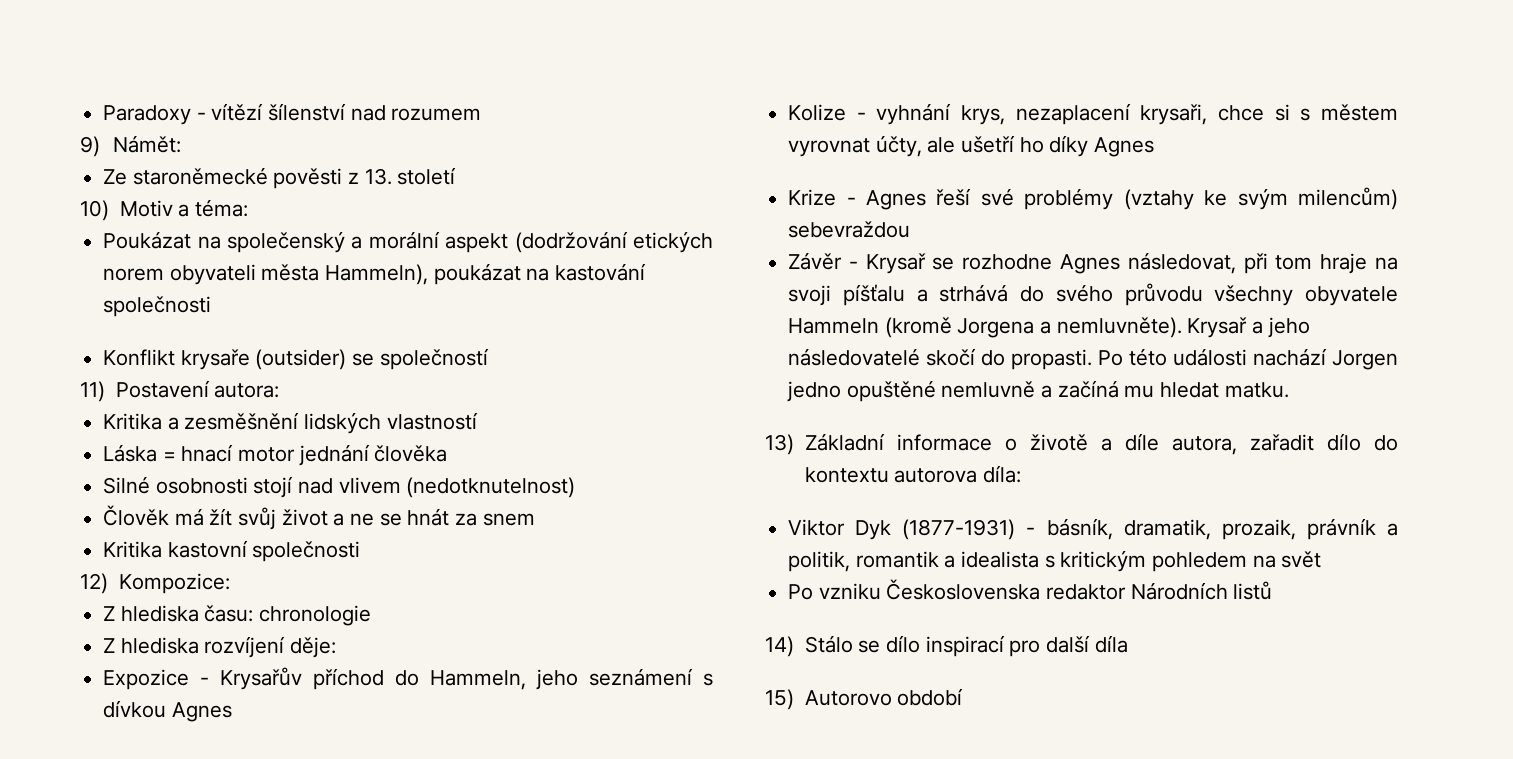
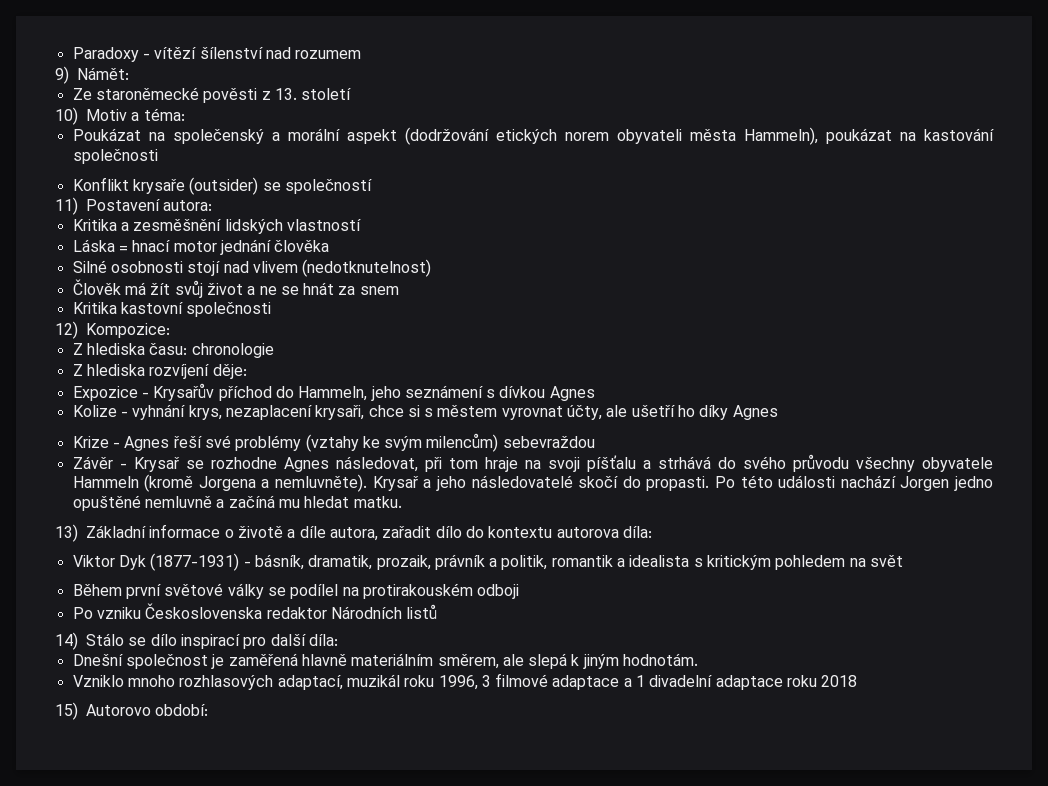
+ Během první světové války se podílel na protirakouském odboji
- 14) Stálo se dílo inspirací pro další díla
+ 14) Stálo se dílo inspirací pro další díla:
+ Dnešní společnost je zaměřená hlavně materiálním směrem, ale slepá k jiným hodnotám.
+ Vzniklo mnoho rozhlasových adaptací, muzikál roku 1996, 3 filmové adaptace a 1 divadelní adaptace roku 2018
- 15) Autorovo období
+ 15) Autorovo období:

